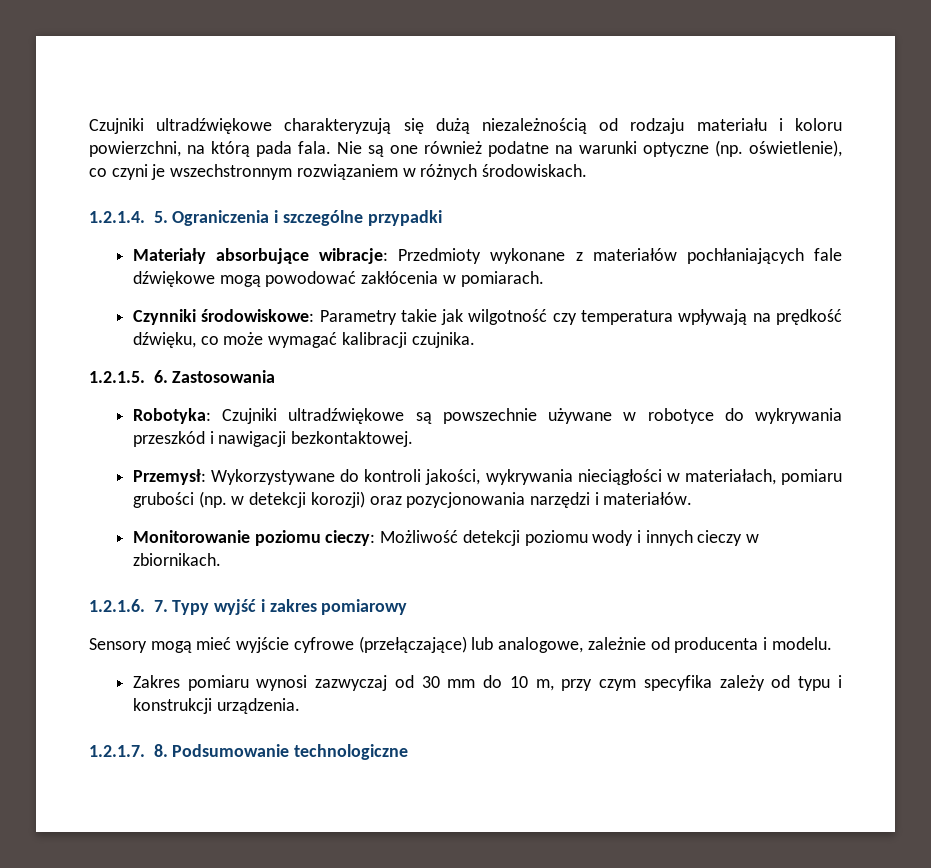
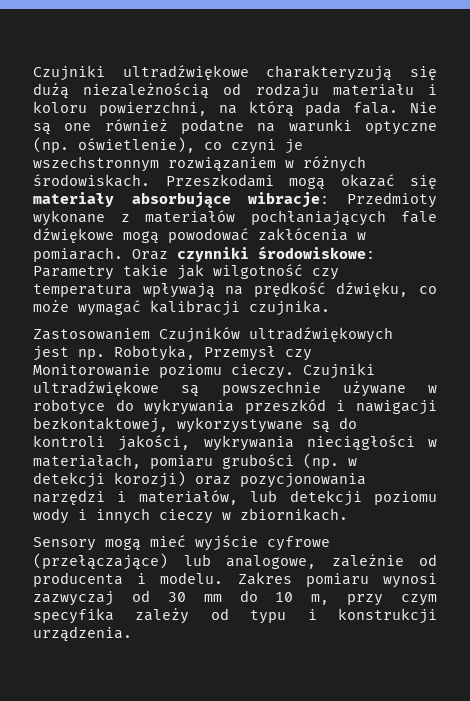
- Nie są one również podatne na warunki optyczne (np. oświetlenie), co czyni je wszechstronnym rozwiązaniem w różnych środowiskach.
- 1.2.1.4. 5. Ograniczenia i szczególne przypadki
- Materiały absorbujące wibracje: Przedmioty wykonane z materiałów pochłaniających fale dźwiękowe mogą powodować zakłócenia w pomiarach.
- Czynniki środowiskowe: Parametry takie jak wilgotność czy temperatura wpływają na prędkość dźwięku, co może wymagać kalibracji czujnika.
+ Nie są one również podatne na warunki optyczne (np. oświetlenie), co czyni je wszechstronnym rozwiązaniem w różnych środowiskach. Przeszkodami mogą okazać się materiały absorbujące wibracje: Przedmioty wykonane z materiałów pochłaniających fale dźwiękowe mogą powodować zakłócenia w pomiarach. Oraz czynniki środowiskowe: Parametry takie jak wilgotność czy temperatura wpływają na prędkość dźwięku, co może wymagać kalibracji czujnika.
- 1.2.1.5. 6. Zastosowania
- Robotyka: Czujniki ultradźwiękowe są powszechnie używane w robotyce do wykrywania przeszkód i nawigacji bezkontaktowej.
- Przemysł: Wykorzystywane do kontroli jakości, wykrywania nieciągłości w materiałach, pomiaru grubości (np. w detekcji korozji) oraz pozycjonowania narzędzi i materiałów.
- Monitorowanie poziomu cieczy: Możliwość detekcji poziomu wody i innych cieczy w zbiornikach.
+ Zastosowaniem Czujników ultradźwiękowych jest np. Robotyka, Przemysł czy Monitorowanie poziomu cieczy. Czujniki ultradźwiękowe są powszechnie używane w robotyce do wykrywania przeszkód i nawigacji bezkontaktowej, wykorzystywane są do kontroli jakości, wykrywania nieciągłości w materiałach, pomiaru grubości (np. w detekcji korozji) oraz pozycjonowania narzędzi i materiałów, lub detekcji poziomu wody i innych cieczy w zbiornikach.
- 1.2.1.6. 7. Typy wyjść i zakres pomiarowy
- Sensory mogą mieć wyjście cyfrowe (przełączające) lub analogowe, zależnie od producenta i modelu.
- Zakres pomiaru wynosi zazwyczaj od 30 mm do 10 m, przy czym specyfika zależy od typu i konstrukcji urządzenia.
+ Sensory mogą mieć wyjście cyfrowe (przełączające) lub analogowe, zależnie od producenta i modelu. Zakres pomiaru wynosi zazwyczaj od 30 mm do 10 m, przy czym specyfika zależy od typu i konstrukcji urządzenia.
- 1.2.1.7. 8. Podsumowanie technologiczne

